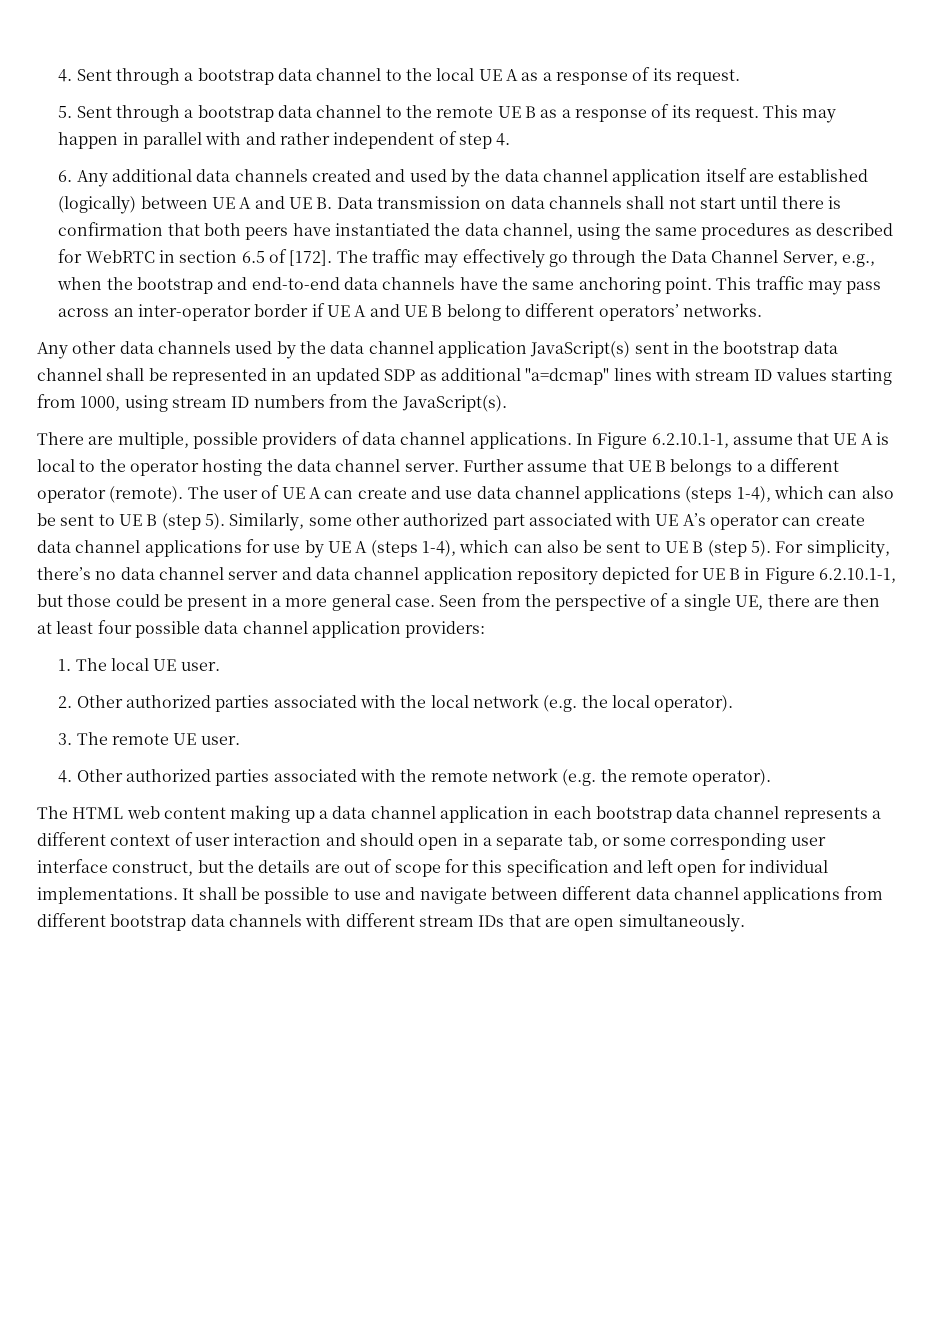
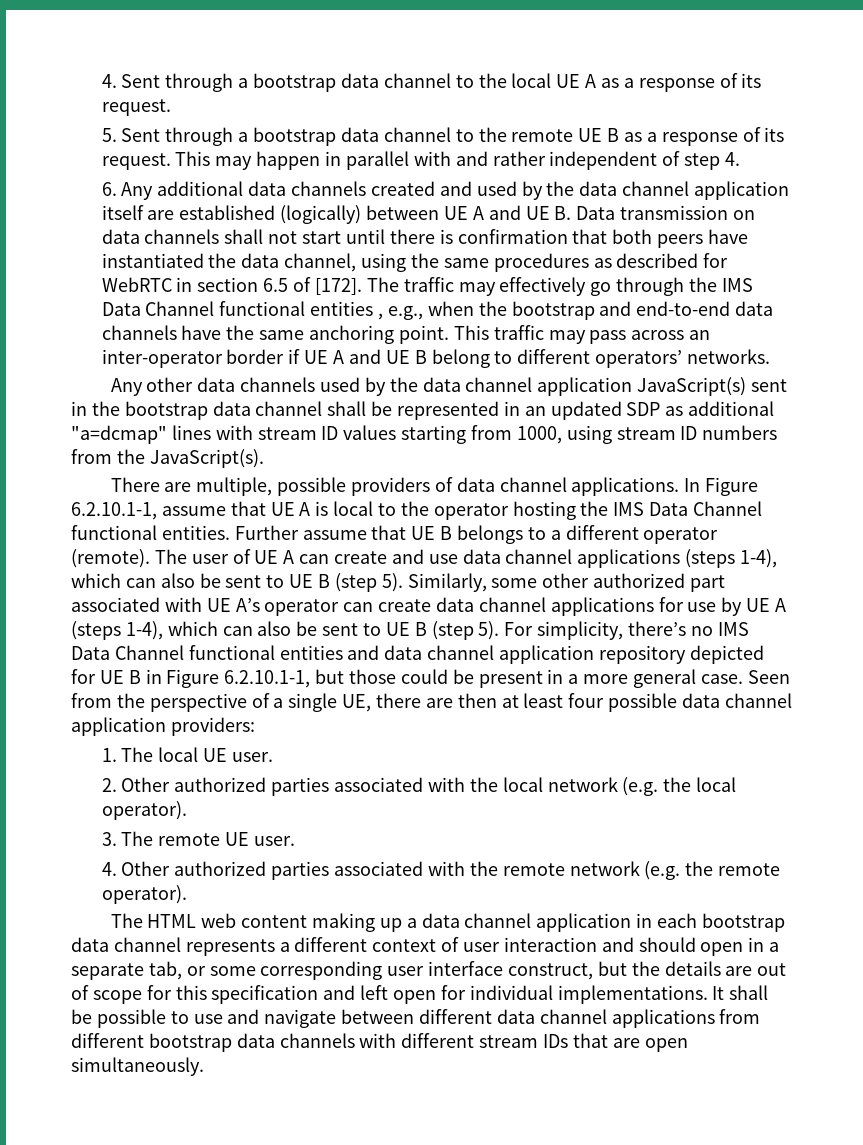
- The traffic may effectively go through the Data Channel Server, e.g., when the bootstrap and end-to-end data channels have the same anchoring point.
+ The traffic may effectively go through the IMS Data Channel functional entities , e.g., when the bootstrap and end-to-end data channels have the same anchoring point.
- In Figure 6.2.10.1-1, assume that UE A is local to the operator hosting the data channel server.
+ In Figure 6.2.10.1-1, assume that UE A is local to the operator hosting the IMS Data Channel functional entities.
- For simplicity, there’s no data channel server and data channel application repository depicted for UE B in Figure 6.2.10.1-1, but those could be present in a more general case.
+ For simplicity, there’s no IMS Data Channel functional entities and data channel application repository depicted for UE B in Figure 6.2.10.1-1, but those could be present in a more general case.

